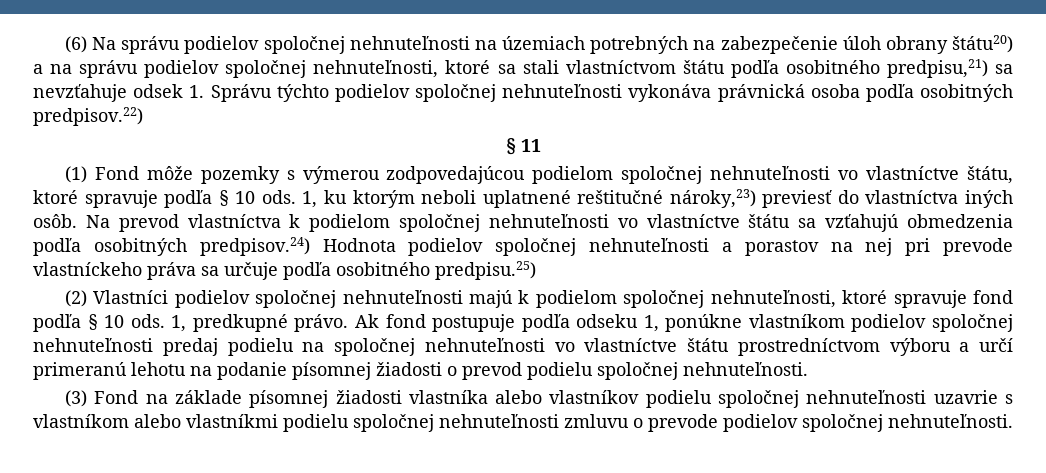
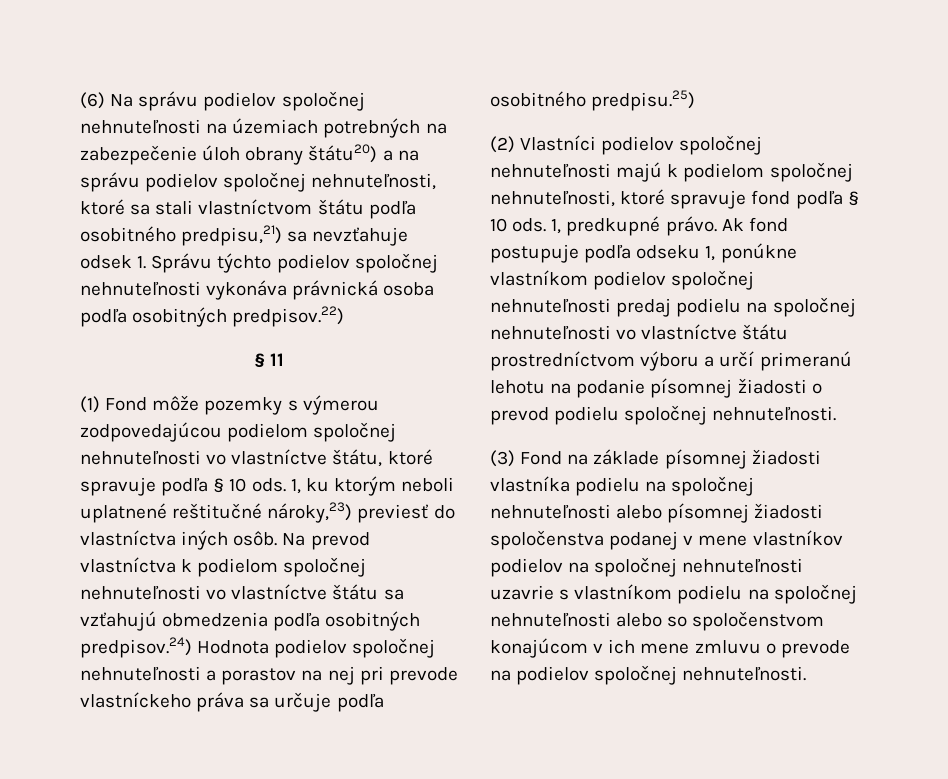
- (3) Fond na základe písomnej žiadosti vlastníka alebo vlastníkov podielu spoločnej nehnuteľnosti uzavrie s vlastníkom alebo vlastníkmi podielu spoločnej nehnuteľnosti zmluvu o prevode podielov spoločnej nehnuteľnosti.
+ (3) Fond na základe písomnej žiadosti vlastníka podielu na spoločnej nehnuteľnosti alebo písomnej žiadosti spoločenstva podanej v mene vlastníkov podielov na spoločnej nehnuteľnosti uzavrie s vlastníkom podielu na spoločnej nehnuteľnosti alebo so spoločenstvom konajúcom v ich mene zmluvu o prevode na podielov spoločnej nehnuteľnosti.

